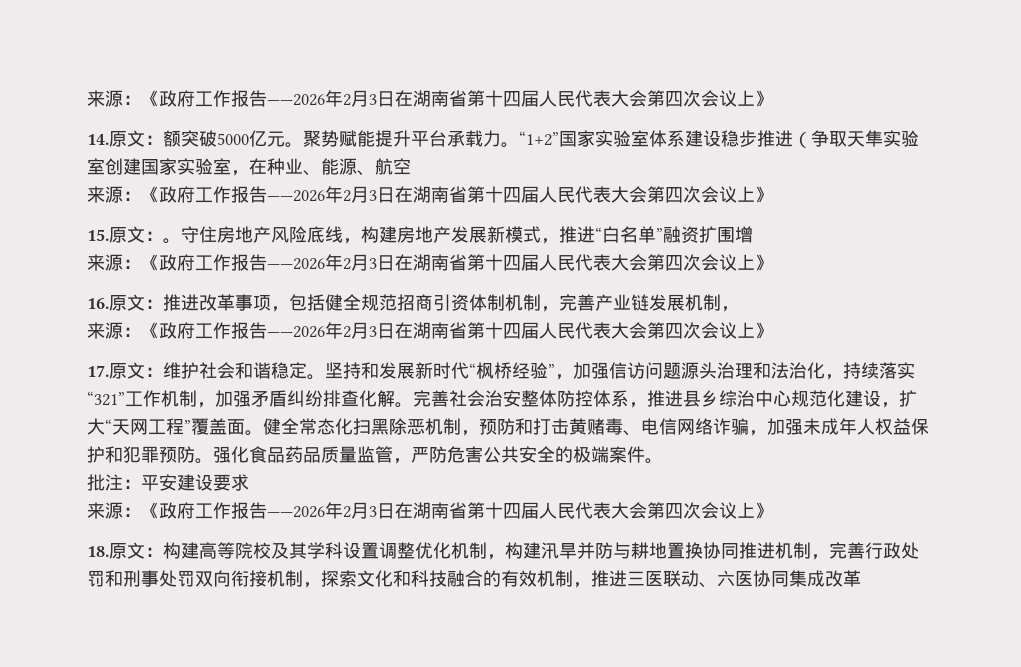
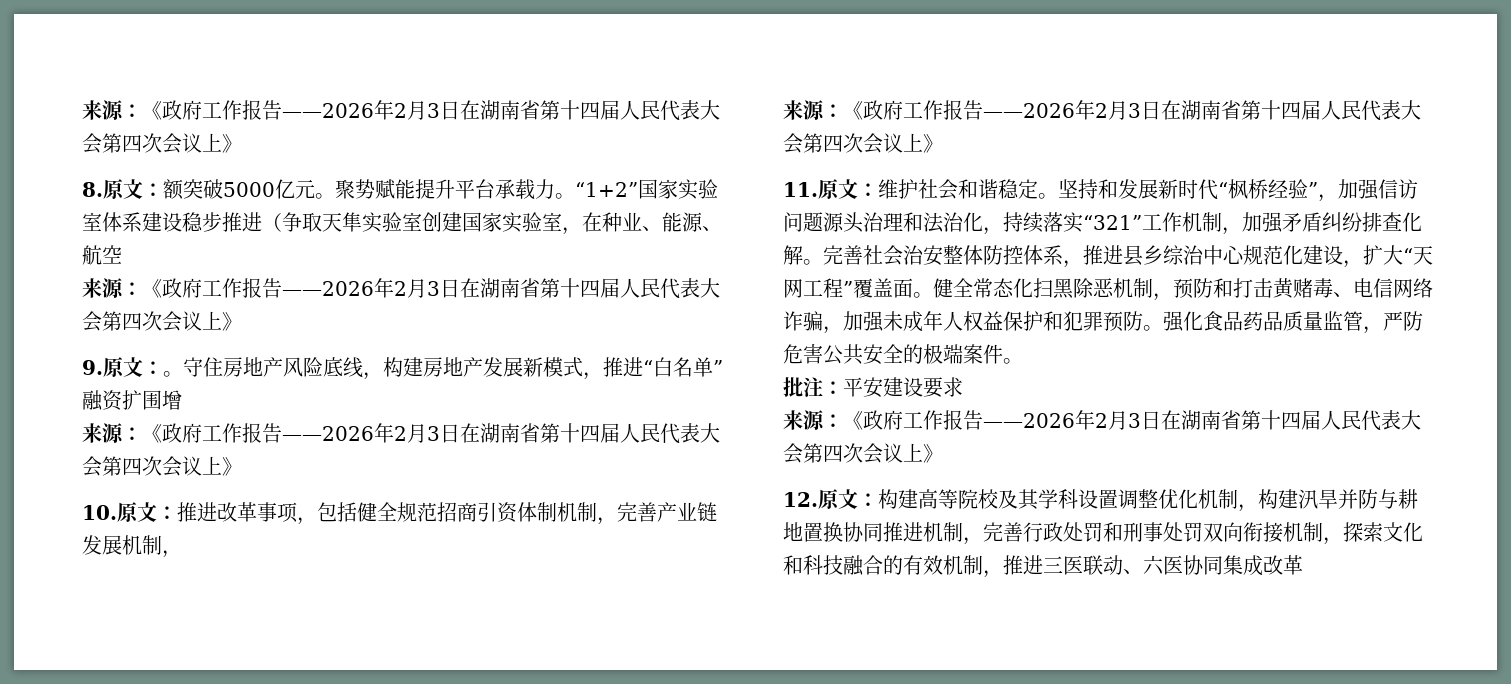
- 14.原文：额突破5000亿元。
+ 8.原文：额突破5000亿元。
- 15.原文：。
+ 9.原文：。
- 16.原文：推进改革事项，包括健全规范招商引资体制机制，完善产业链发展机制，
+ 10.原文：推进改革事项，包括健全规范招商引资体制机制，完善产业链发展机制，
- 17.原文：维护社会和谐稳定。
+ 11.原文：维护社会和谐稳定。
- 18.原文：构建高等院校及其学科设置调整优化机制，构建汛旱并防与耕地置换协同推进机制，完善行政处罚和刑事处罚双向衔接机制，探索文化和科技融合的有效机制，推进三医联动、六医协同集成改革
+ 12.原文：构建高等院校及其学科设置调整优化机制，构建汛旱并防与耕地置换协同推进机制，完善行政处罚和刑事处罚双向衔接机制，探索文化和科技融合的有效机制，推进三医联动、六医协同集成改革

